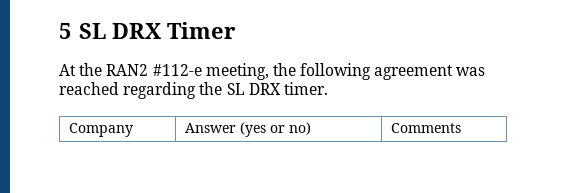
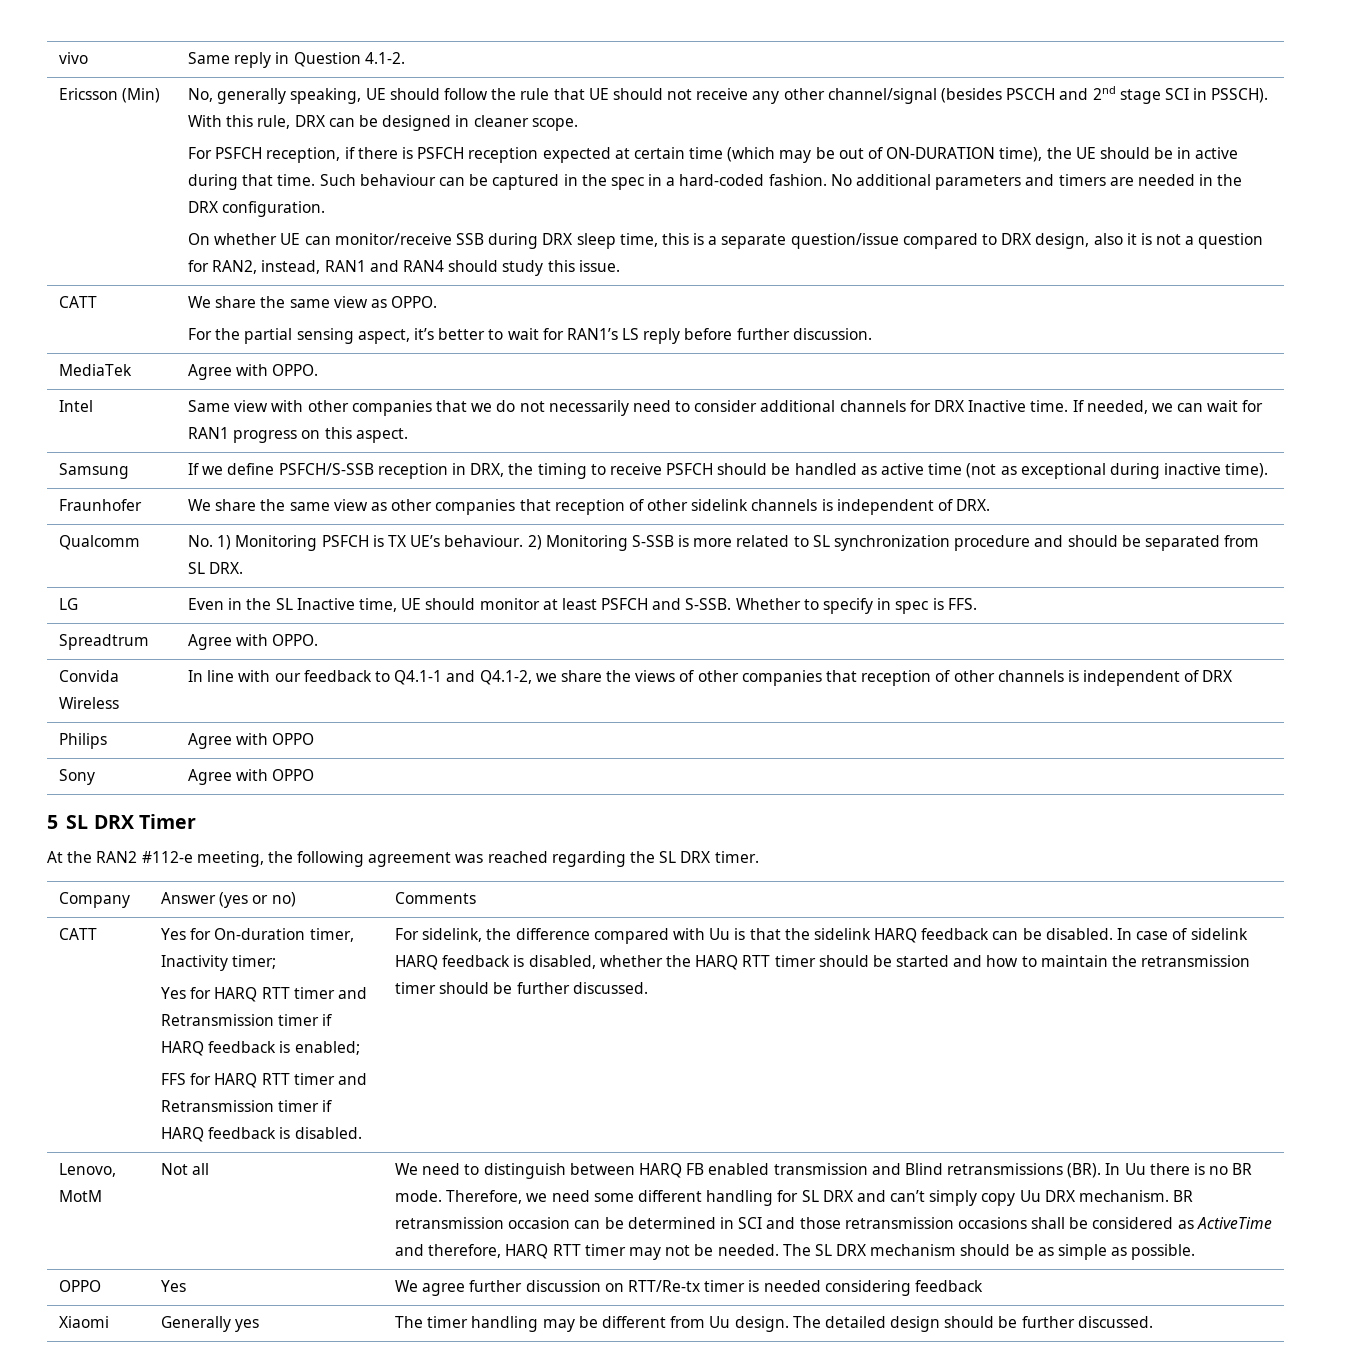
+ vivo | Same reply in Question 4.1-2.
+ Ericsson (Min) | No, generally speaking, UE should follow the rule that UE should not receive any other channel/signal (besides PSCCH and 2nd stage SCI in PSSCH). With this rule, DRX can be designed in cleaner scope.
+ For PSFCH reception, if there is PSFCH reception expected at certain time (which may be out of ON-DURATION time), the UE should be in active during that time. Such behaviour can be captured in the spec in a hard-coded fashion. No additional parameters and timers are needed in the DRX configuration.
+ On whether UE can monitor/receive SSB during DRX sleep time, this is a separate question/issue compared to DRX design, also it is not a question for RAN2, instead, RAN1 and RAN4 should study this issue.
+ CATT | We share the same view as OPPO.
+ For the partial sensing aspect, it’s better to wait for RAN1’s LS reply before further discussion.
+ MediaTek | Agree with OPPO.
+ Intel | Same view with other companies that we do not necessarily need to consider additional channels for DRX Inactive time. If needed, we can wait for RAN1 progress on this aspect.
+ Samsung | If we define PSFCH/S-SSB reception in DRX, the timing to receive PSFCH should be handled as active time (not as exceptional during inactive time).
+ Fraunhofer | We share the same view as other companies that reception of other sidelink channels is independent of DRX.
+ Qualcomm | No. 1) Monitoring PSFCH is TX UE’s behaviour. 2) Monitoring S-SSB is more related to SL synchronization procedure and should be separated from SL DRX.
+ LG | Even in the SL Inactive time, UE should monitor at least PSFCH and S-SSB. Whether to specify in spec is FFS.
+ Spreadtrum | Agree with OPPO.
+ Convida Wireless | In line with our feedback to Q4.1-1 and Q4.1-2, we share the views of other companies that reception of other channels is independent of DRX
+ Philips | Agree with OPPO
+ Sony | Agree with OPPO
+ CATT | Yes for On-duration timer, Inactivity timer;
+ Yes for HARQ RTT timer and Retransmission timer if HARQ feedback is enabled;
+ FFS for HARQ RTT timer and Retransmission timer if HARQ feedback is disabled. | For sidelink, the difference compared with Uu is that the sidelink HARQ feedback can be disabled. In case of sidelink HARQ feedback is disabled, whether the HARQ RTT timer should be started and how to maintain the retransmission timer should be further discussed.
+ Lenovo, MotM | Not all | We need to distinguish between HARQ FB enabled transmission and Blind retransmissions (BR). In Uu there is no BR mode. Therefore, we need some different handling for SL DRX and can’t simply copy Uu DRX mechanism. BR retransmission occasion can be determined in SCI and those retransmission occasions shall be considered as ActiveTime and therefore, HARQ RTT timer may not be needed. The SL DRX mechanism should be as simple as possible.
+ OPPO | Yes | We agree further discussion on RTT/Re-tx timer is needed considering feedback
+ Xiaomi | Generally yes | The timer handling may be different from Uu design. The detailed design should be further discussed.

